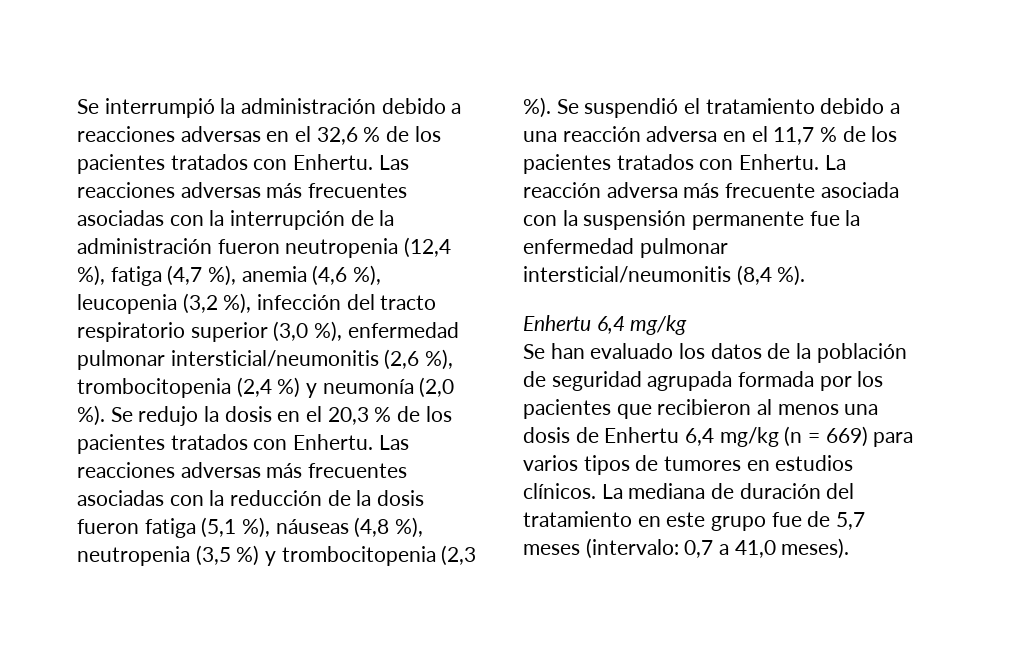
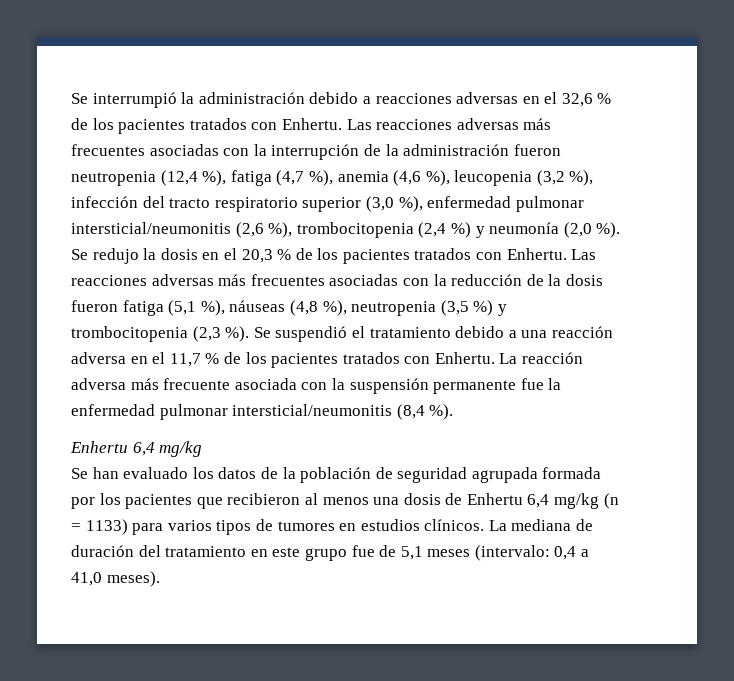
- Se han evaluado los datos de la población de seguridad agrupada formada por los pacientes que recibieron al menos una dosis de Enhertu 6,4 mg/kg (n = 669) para varios tipos de tumores en estudios clínicos.
+ Se han evaluado los datos de la población de seguridad agrupada formada por los pacientes que recibieron al menos una dosis de Enhertu 6,4 mg/kg (n = 1133) para varios tipos de tumores en estudios clínicos.
- La mediana de duración del tratamiento en este grupo fue de 5,7 meses (intervalo: 0,7 a 41,0 meses).
+ La mediana de duración del tratamiento en este grupo fue de 5,1 meses (intervalo: 0,4 a 41,0 meses).

